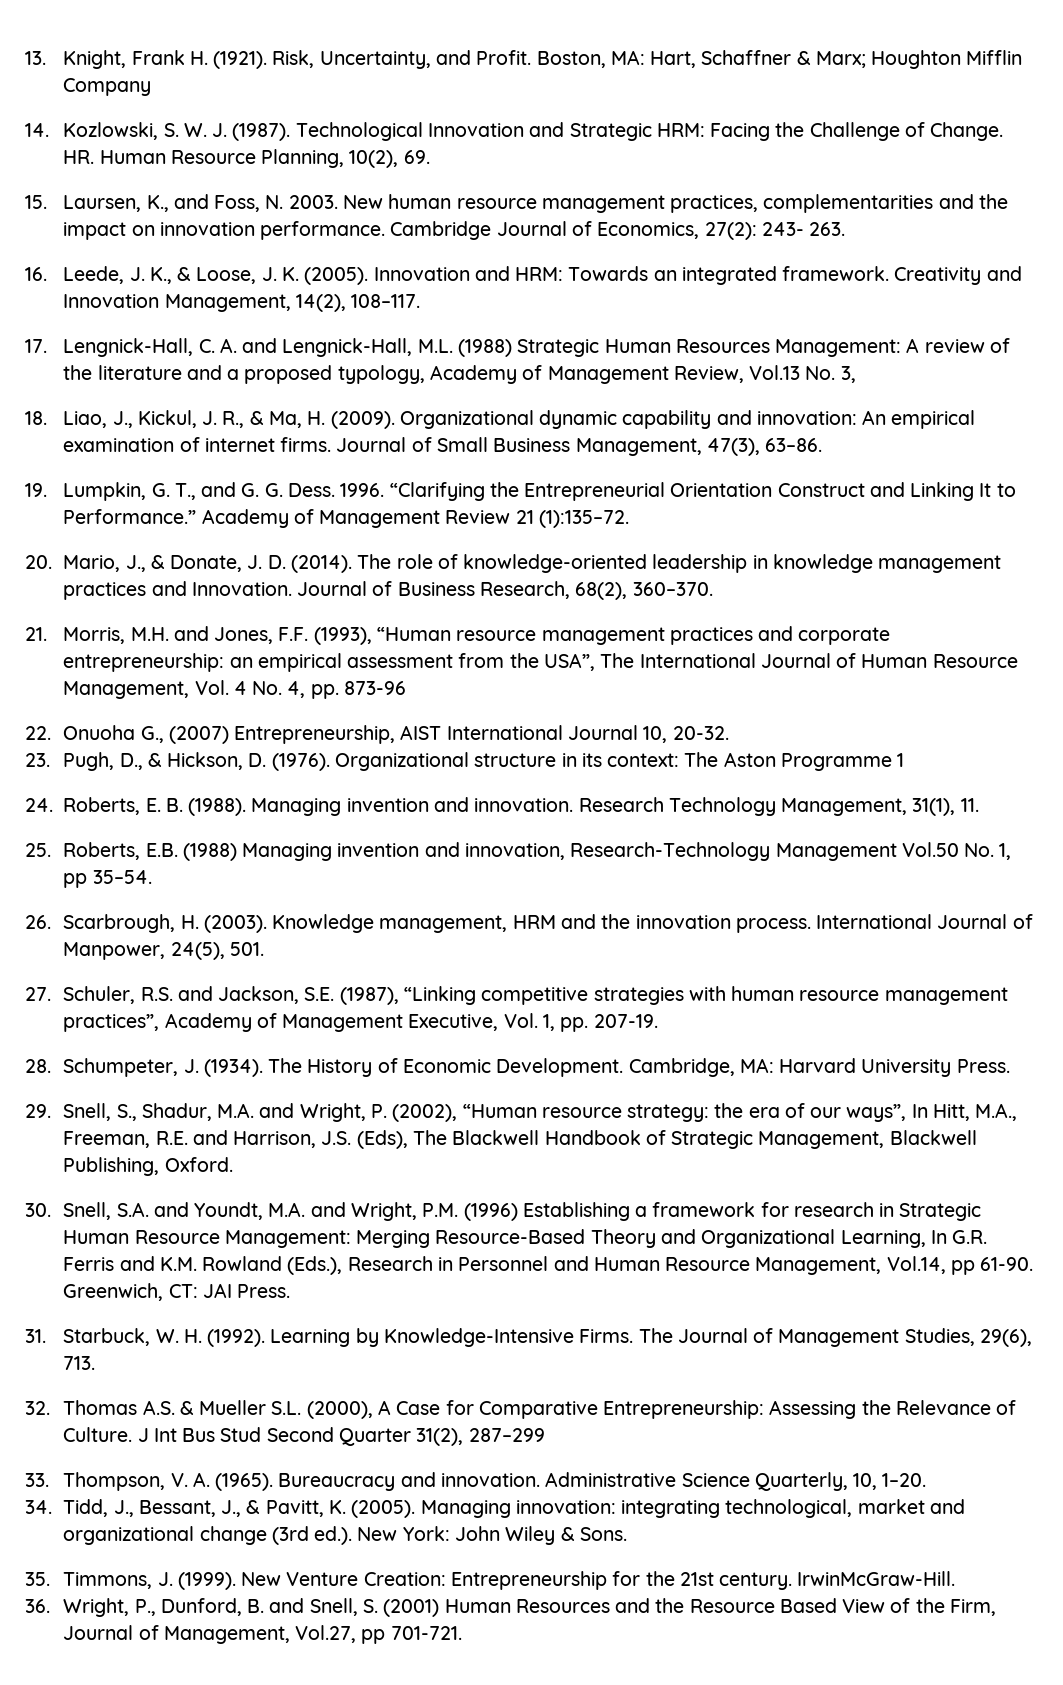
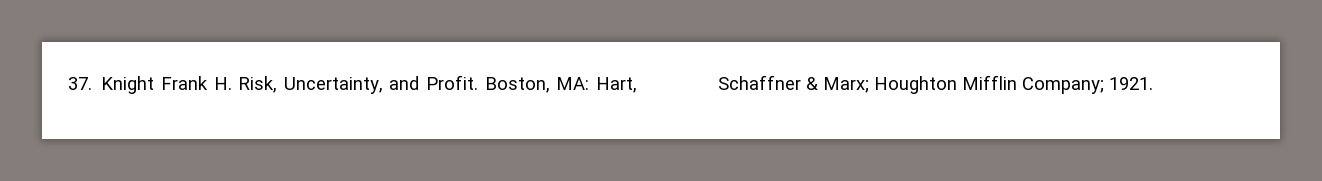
- 13. Knight, Frank H. (1921). Risk, Uncertainty, and Profit.
+ 37. Knight Frank H. Risk, Uncertainty, and Profit.
- Boston, MA: Hart, Schaffner & Marx; Houghton Mifflin Company
- 14. Kozlowski, S. W. J. (1987). Technological Innovation and Strategic HRM: Facing the Challenge of Change. HR. Human Resource Planning, 10(2), 69.
- 15. Laursen, K., and Foss, N. 2003. New human resource management practices, complementarities and the impact on innovation performance. Cambridge Journal of Economics, 27(2): 243- 263.
- 16. Leede, J. K., & Loose, J. K. (2005). Innovation and HRM: Towards an integrated framework. Creativity and Innovation Management, 14(2), 108–117.
- 17. Lengnick-Hall, C. A. and Lengnick-Hall, M.L. (1988) Strategic Human Resources Management: A review of the literature and a proposed typology, Academy of Management Review, Vol.13 No. 3,
- 18. Liao, J., Kickul, J. R., & Ma, H. (2009). Organizational dynamic capability and innovation: An empirical examination of internet firms. Journal of Small Business Management, 47(3), 63–86.
- 19. Lumpkin, G. T., and G. G. Dess. 1996. “Clarifying the Entrepreneurial Orientation Construct and Linking It to Performance.” Academy of Management Review 21 (1):135–72.
- 20. Mario, J., & Donate, J. D. (2014). The role of knowledge-oriented leadership in knowledge management practices and Innovation. Journal of Business Research, 68(2), 360–370.
- 21. Morris, M.H. and Jones, F.F. (1993), “Human resource management practices and corporate entrepreneurship: an empirical assessment from the USA”, The International Journal of Human Resource Management, Vol. 4 No. 4, pp. 873-96
- 22. Onuoha G., (2007) Entrepreneurship, AIST International Journal 10, 20-32.
- 23. Pugh, D., & Hickson, D. (1976). Organizational structure in its context: The Aston Programme 1
- 24. Roberts, E. B. (1988). Managing invention and innovation. Research Technology Management, 31(1), 11.
- 25. Roberts, E.B. (1988) Managing invention and innovation, Research-Technology Management Vol.50 No. 1, pp 35–54.
- 26. Scarbrough, H. (2003). Knowledge management, HRM and the innovation process. International Journal of Manpower, 24(5), 501.
- 27. Schuler, R.S. and Jackson, S.E. (1987), “Linking competitive strategies with human resource management practices”, Academy of Management Executive, Vol. 1, pp. 207-19.
- 28. Schumpeter, J. (1934). The History of Economic Development. Cambridge, MA: Harvard University Press.
- 29. Snell, S., Shadur, M.A. and Wright, P. (2002), “Human resource strategy: the era of our ways”, In Hitt, M.A., Freeman, R.E. and Harrison, J.S. (Eds), The Blackwell Handbook of Strategic Management, Blackwell Publishing, Oxford.
- 30. Snell, S.A. and Youndt, M.A. and Wright, P.M. (1996) Establishing a framework for research in Strategic Human Resource Management: Merging Resource-Based Theory and Organizational Learning, In G.R. Ferris and K.M. Rowland (Eds.), Research in Personnel and Human Resource Management, Vol.14, pp 61-90. Greenwich, CT: JAI Press.
- 31. Starbuck, W. H. (1992). Learning by Knowledge-Intensive Firms. The Journal of Management Studies, 29(6), 713.
- 32. Thomas A.S. & Mueller S.L. (2000), A Case for Comparative Entrepreneurship: Assessing the Relevance of Culture. J Int Bus Stud Second Quarter 31(2), 287–299
- 33. Thompson, V. A. (1965). Bureaucracy and innovation. Administrative Science Quarterly, 10, 1–20.
- 34. Tidd, J., Bessant, J., & Pavitt, K. (2005). Managing innovation: integrating technological, market and organizational change (3rd ed.). New York: John Wiley & Sons.
- 35. Timmons, J. (1999). New Venture Creation: Entrepreneurship for the 21st century. IrwinMcGraw-Hill.
- 36. Wright, P., Dunford, B. and Snell, S. (2001) Human Resources and the Resource Based View of the Firm, Journal of Management, Vol.27, pp 701-721.
+ Boston, MA: Hart, Schaffner & Marx; Houghton Mifflin Company; 1921.

